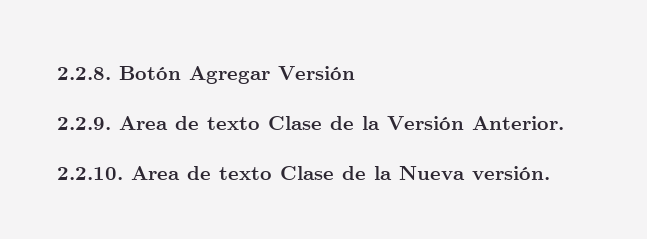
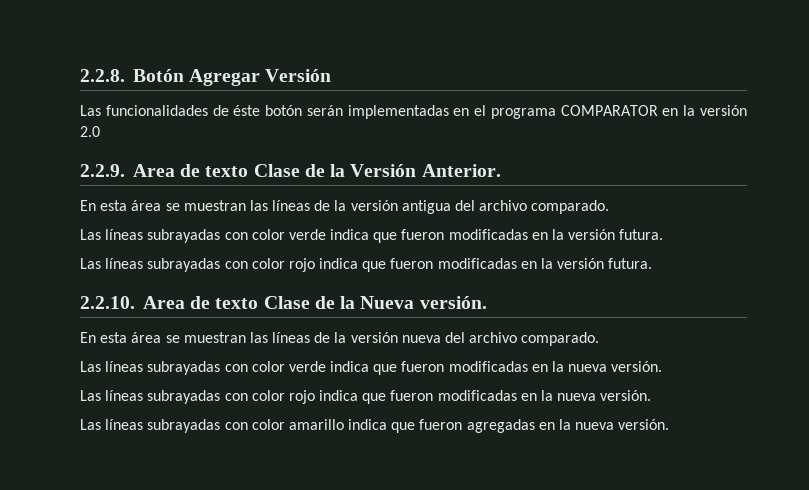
+ Las funcionalidades de éste botón serán implementadas en el programa COMPARATOR en la versión 2.0
+ En esta área se muestran las líneas de la versión antigua del archivo comparado.
+ Las líneas subrayadas con color verde indica que fueron modificadas en la versión futura.
+ Las líneas subrayadas con color rojo indica que fueron modificadas en la versión futura.
+ En esta área se muestran las líneas de la versión nueva del archivo comparado.
+ Las líneas subrayadas con color verde indica que fueron modificadas en la nueva versión.
+ Las líneas subrayadas con color rojo indica que fueron modificadas en la nueva versión.
+ Las líneas subrayadas con color amarillo indica que fueron agregadas en la nueva versión.

